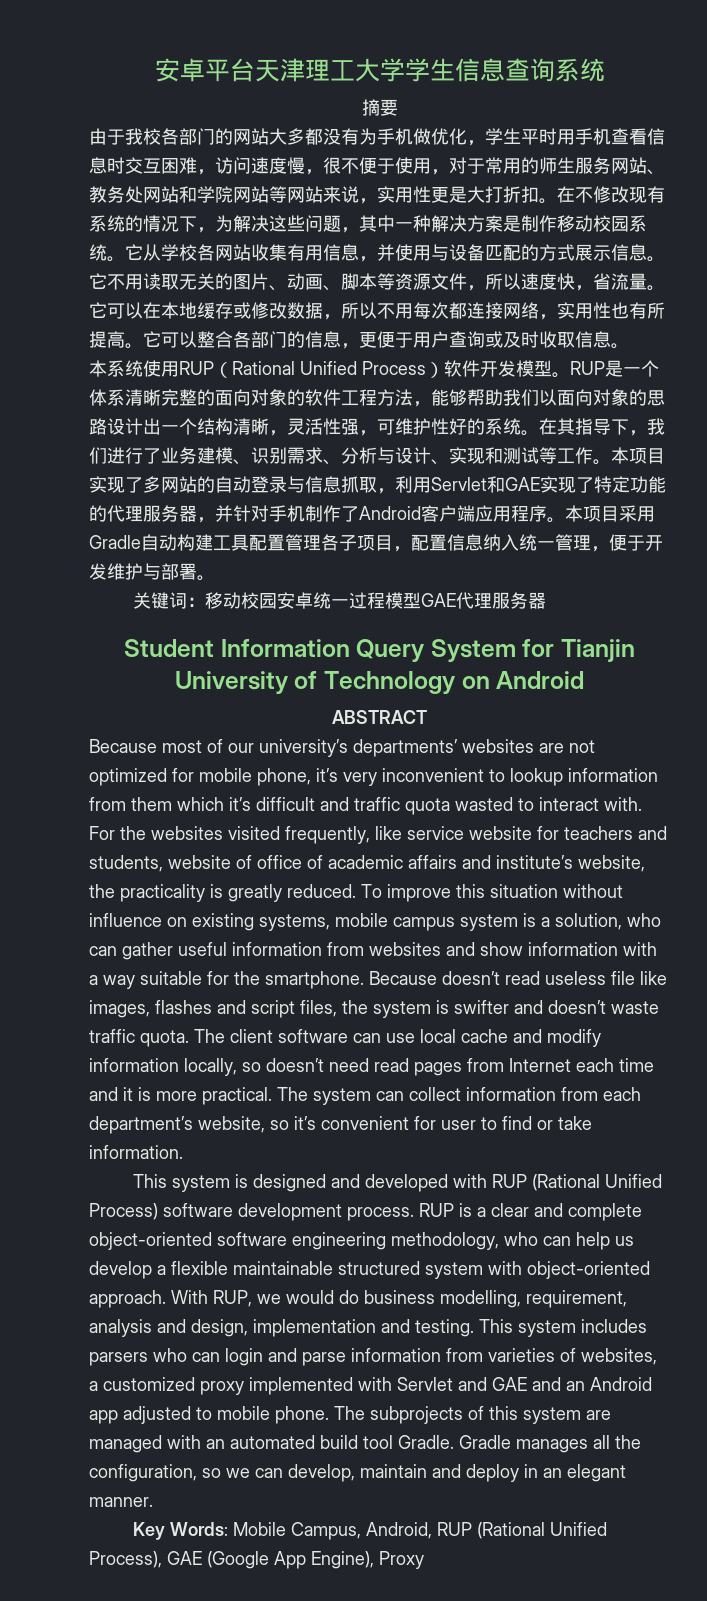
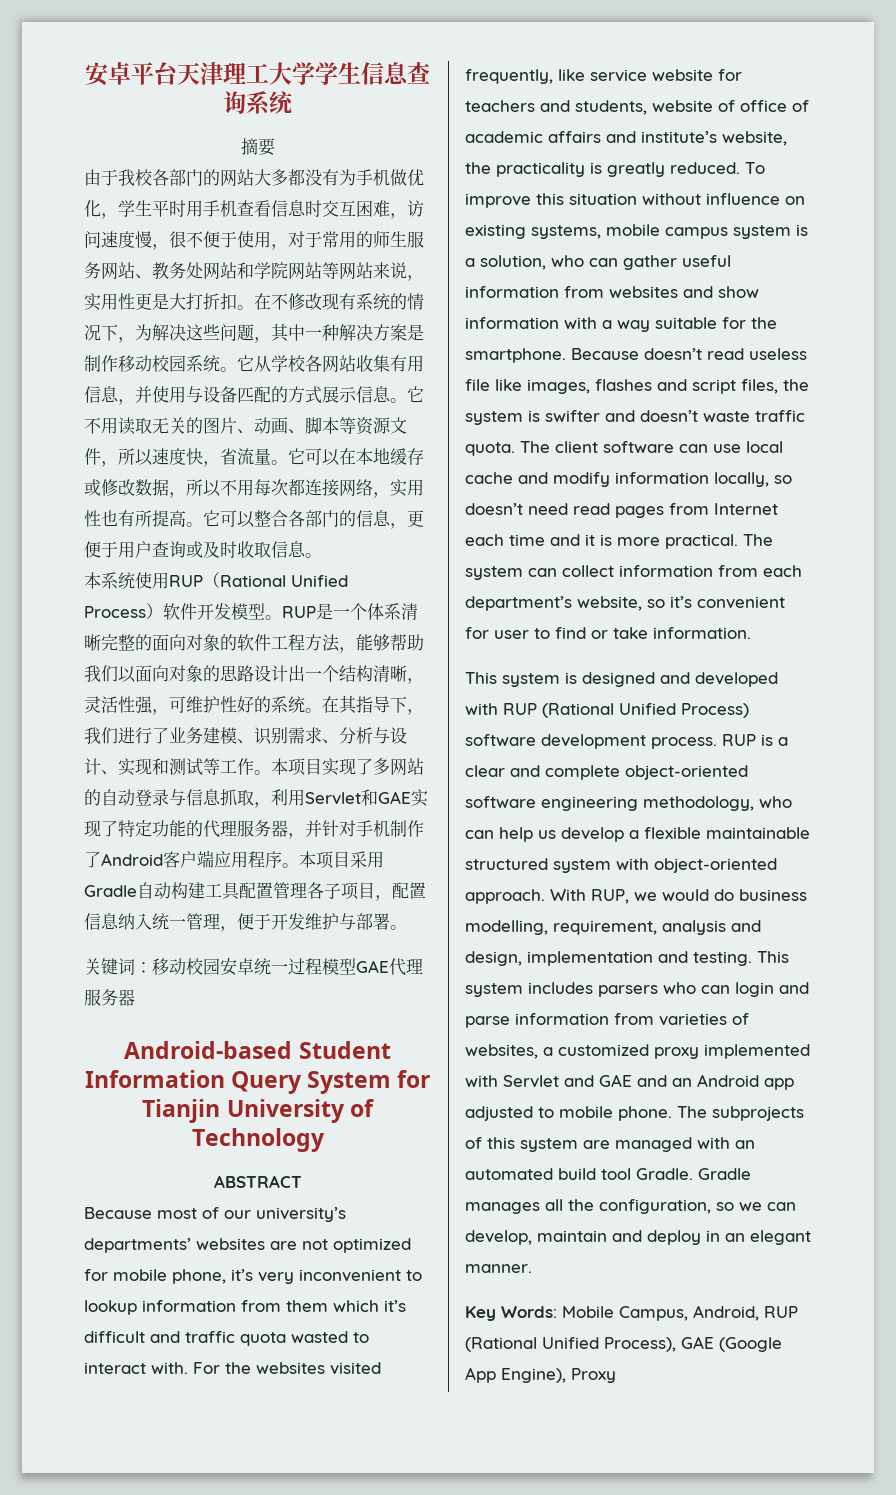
- Student Information Query System for Tianjin University of Technology on Android
+ Android-based Student Information Query System for Tianjin University of Technology

